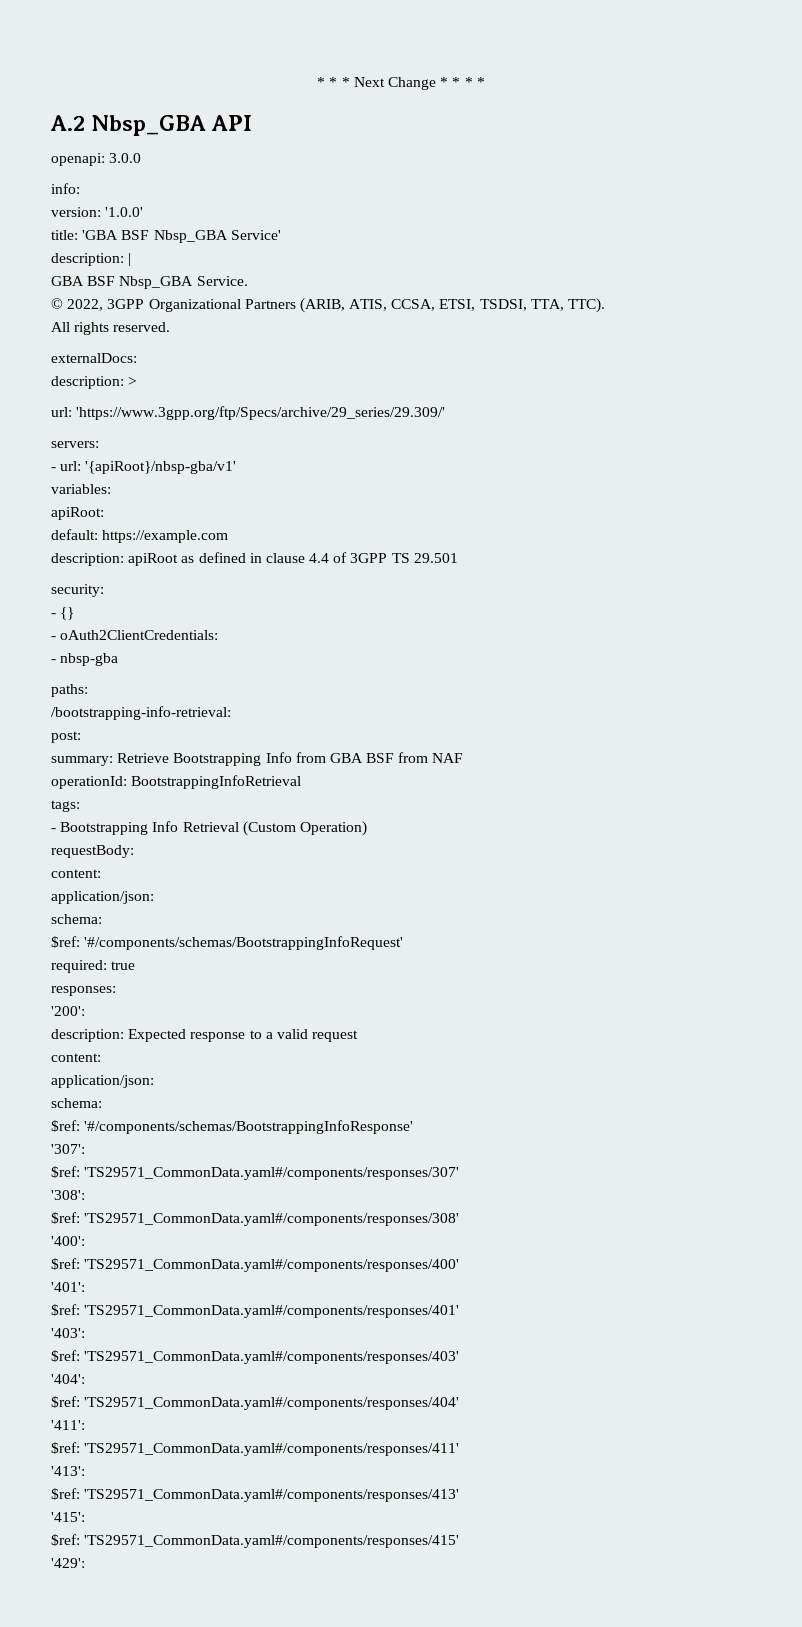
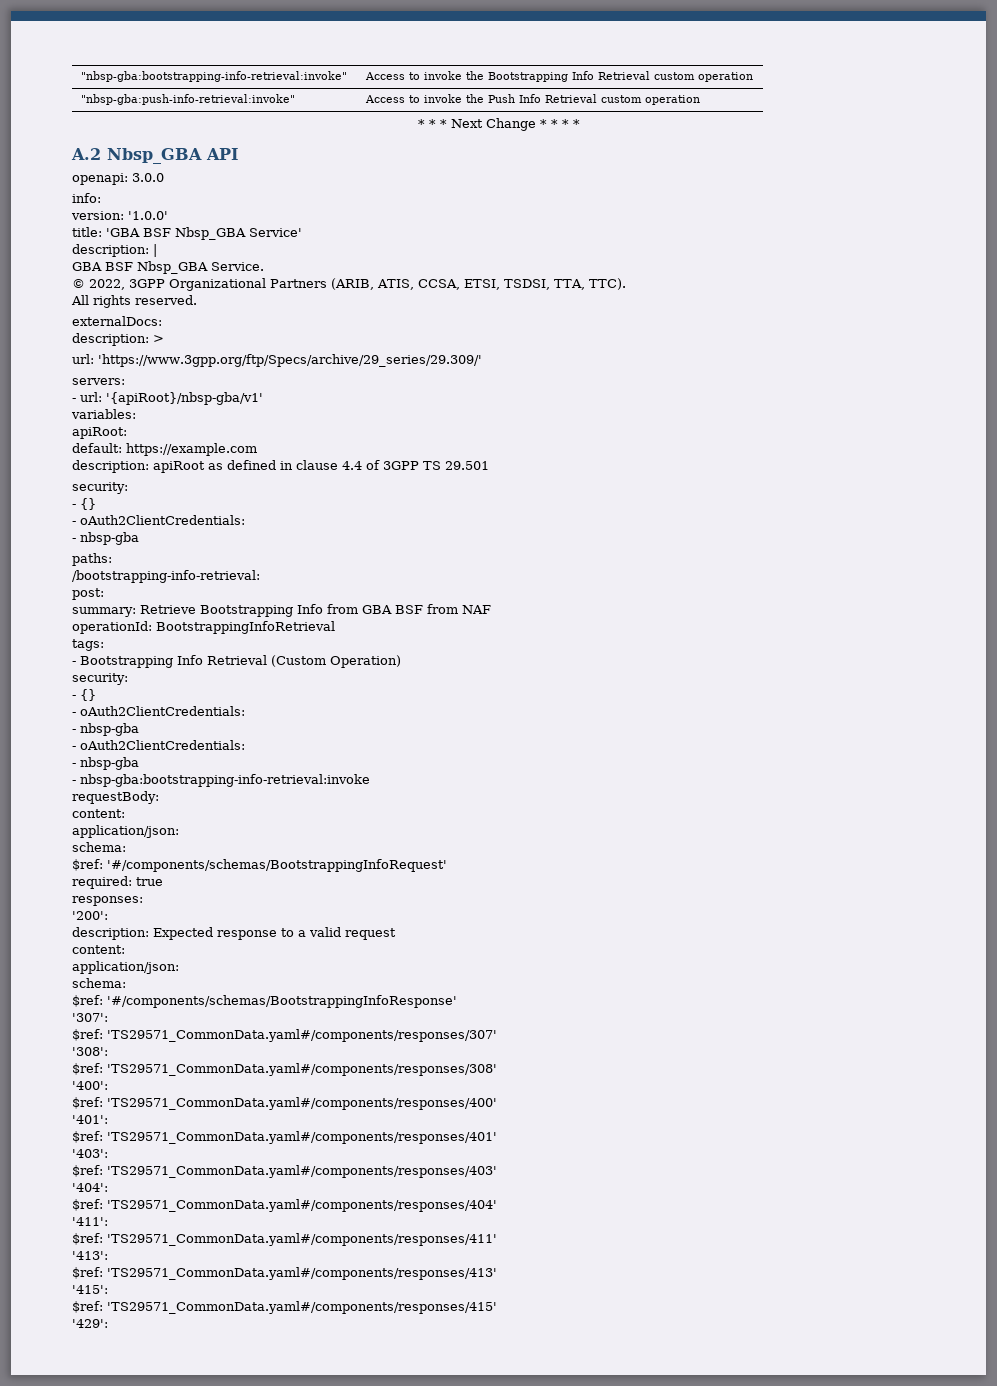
+ "nbsp-gba:bootstrapping-info-retrieval:invoke" | Access to invoke the Bootstrapping Info Retrieval custom operation
+ "nbsp-gba:push-info-retrieval:invoke" | Access to invoke the Push Info Retrieval custom operation
  - Bootstrapping Info Retrieval (Custom Operation)
+ security:
+ - {}
+ - oAuth2ClientCredentials:
+ - nbsp-gba
+ - oAuth2ClientCredentials:
+ - nbsp-gba
+ - nbsp-gba:bootstrapping-info-retrieval:invoke

